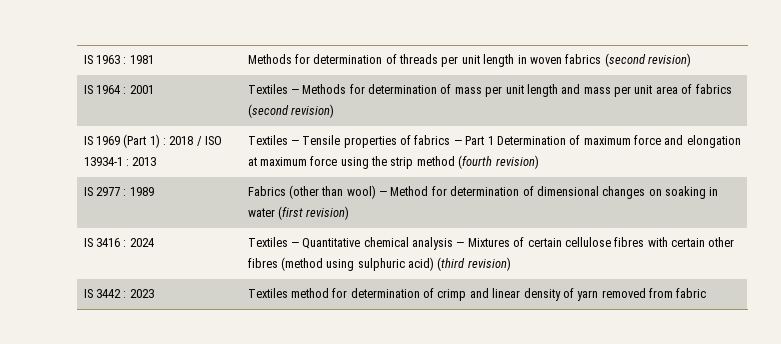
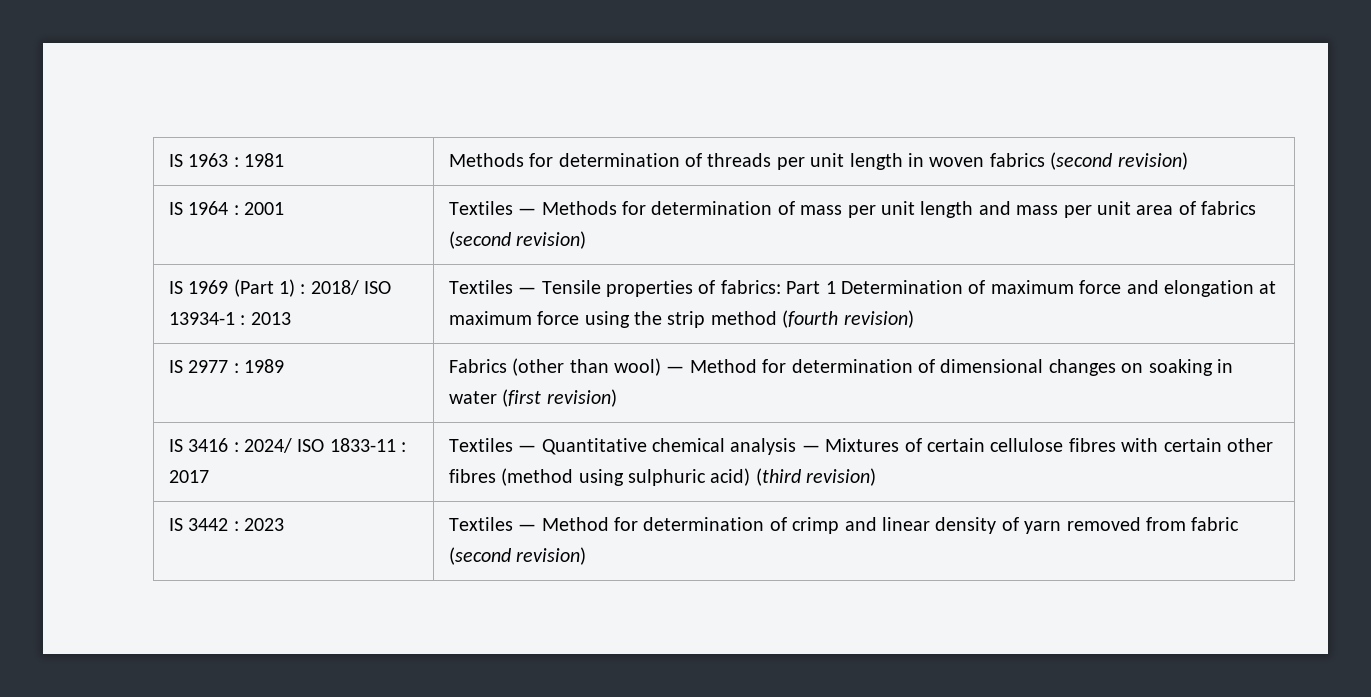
- IS 1969 (Part 1) : 2018 / ISO 13934-1 : 2013 | Textiles — Tensile properties of fabrics — Part 1 Determination of maximum force and elongation at maximum force using the strip method (fourth revision)
+ IS 1969 (Part 1) : 2018/ ISO 13934-1 : 2013 | Textiles — Tensile properties of fabrics: Part 1 Determination of maximum force and elongation at maximum force using the strip method (fourth revision)
- IS 3416 : 2024 | Textiles — Quantitative chemical analysis — Mixtures of certain cellulose fibres with certain other fibres (method using sulphuric acid) (third revision)
+ IS 3416 : 2024/ ISO 1833-11 : 2017 | Textiles — Quantitative chemical analysis — Mixtures of certain cellulose fibres with certain other fibres (method using sulphuric acid) (third revision)
- IS 3442 : 2023 | Textiles method for determination of crimp and linear density of yarn removed from fabric
+ IS 3442 : 2023 | Textiles — Method for determination of crimp and linear density of yarn removed from fabric (second revision)

